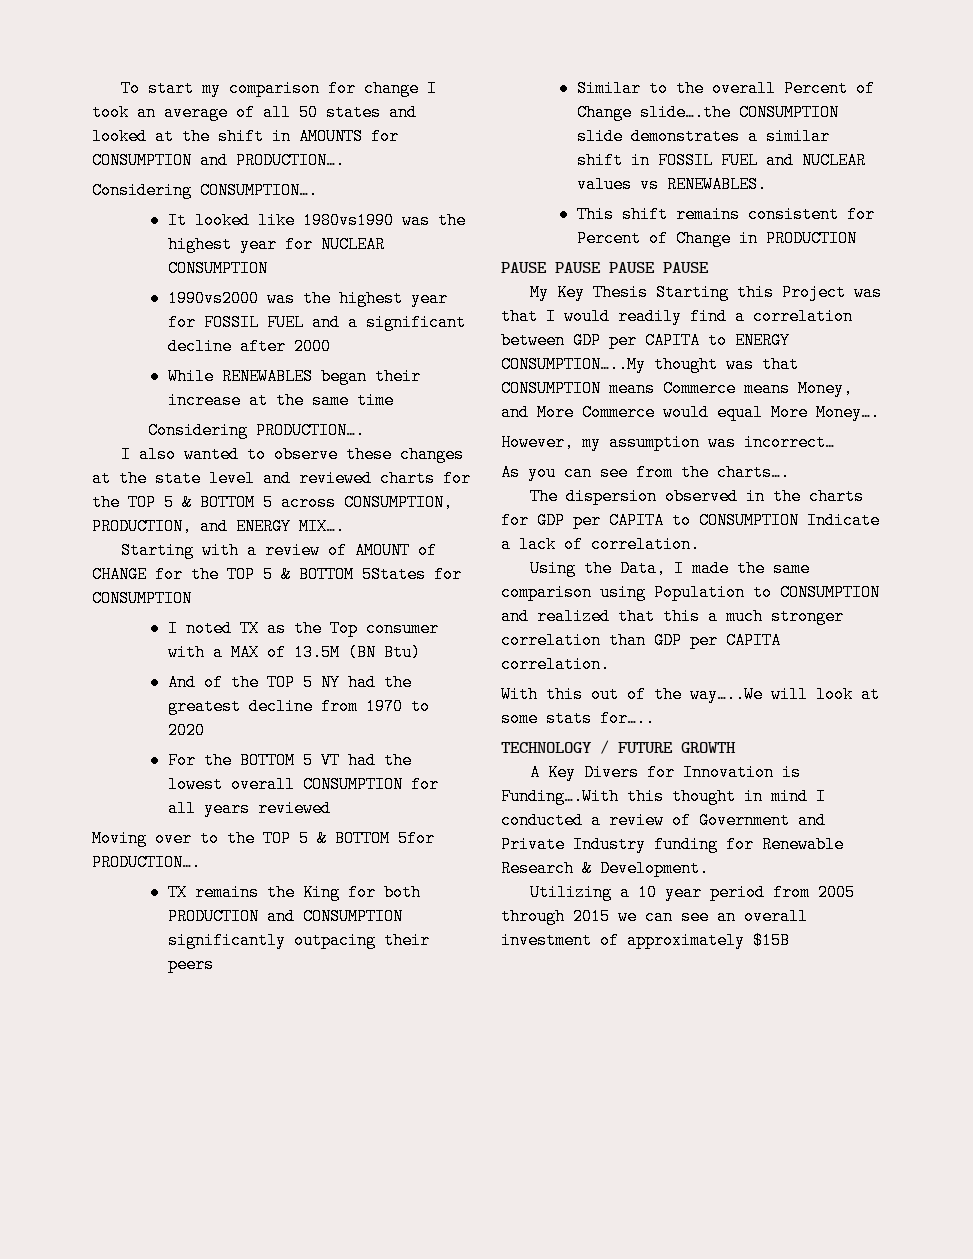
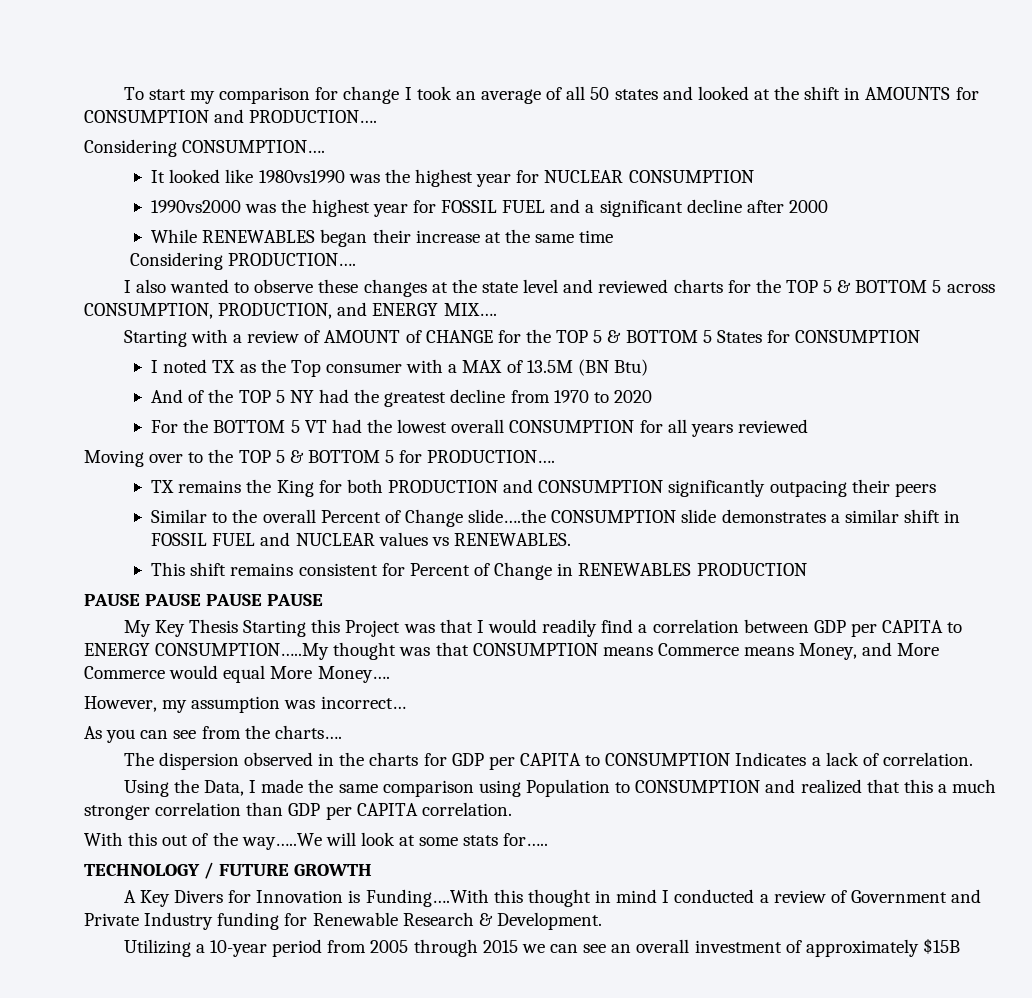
- Starting with a review of AMOUNT of CHANGE for the TOP 5 & BOTTOM 5States for CONSUMPTION
+ Starting with a review of AMOUNT of CHANGE for the TOP 5 & BOTTOM 5 States for CONSUMPTION
- Moving over to the TOP 5 & BOTTOM 5for PRODUCTION….
+ Moving over to the TOP 5 & BOTTOM 5 for PRODUCTION….
- This shift remains consistent for Percent of Change in PRODUCTION
+ This shift remains consistent for Percent of Change in RENEWABLES PRODUCTION
- The dispersion observed in the charts for GDP per CAPITA to CONSUMPTION Indicate a lack of correlation.
+ The dispersion observed in the charts for GDP per CAPITA to CONSUMPTION Indicates a lack of correlation.
- Utilizing a 10 year period from 2005 through 2015 we can see an overall investment of approximately $15B
+ Utilizing a 10-year period from 2005 through 2015 we can see an overall investment of approximately $15B

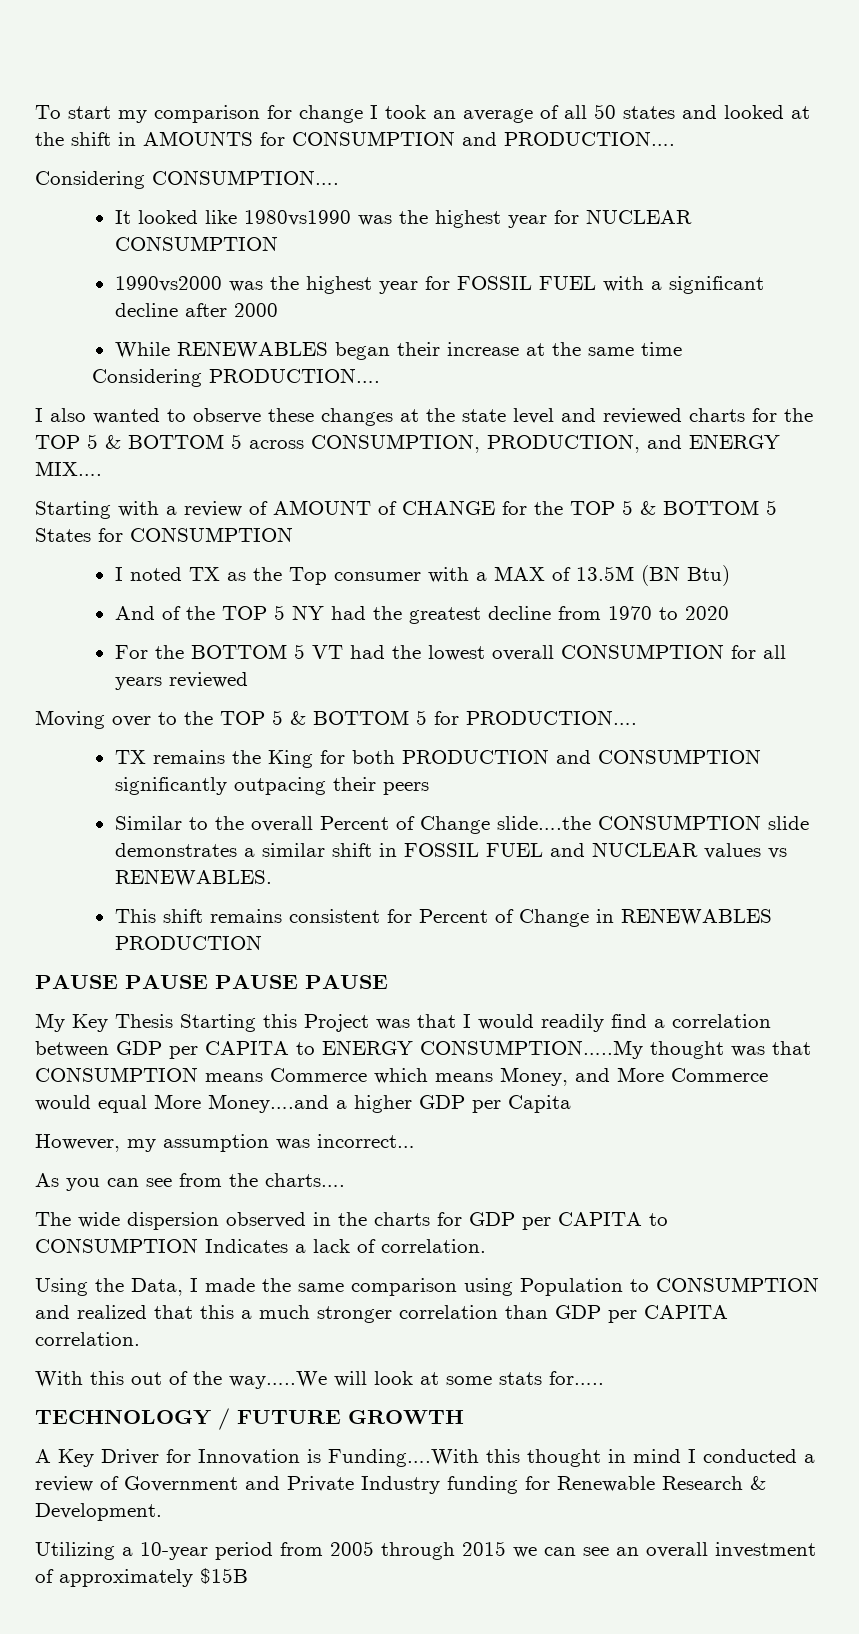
- 1990vs2000 was the highest year for FOSSIL FUEL and a significant decline after 2000
+ 1990vs2000 was the highest year for FOSSIL FUEL with a significant decline after 2000
- My Key Thesis Starting this Project was that I would readily find a correlation between GDP per CAPITA to ENERGY CONSUMPTION…..My thought was that CONSUMPTION means Commerce means Money, and More Commerce would equal More Money….
+ My Key Thesis Starting this Project was that I would readily find a correlation between GDP per CAPITA to ENERGY CONSUMPTION…..My thought was that CONSUMPTION means Commerce which means Money, and More Commerce would equal More Money….and a higher GDP per Capita
- The dispersion observed in the charts for GDP per CAPITA to CONSUMPTION Indicates a lack of correlation.
+ The wide dispersion observed in the charts for GDP per CAPITA to CONSUMPTION Indicates a lack of correlation.
- A Key Divers for Innovation is Funding….With this thought in mind I conducted a review of Government and Private Industry funding for Renewable Research & Development.
+ A Key Driver for Innovation is Funding….With this thought in mind I conducted a review of Government and Private Industry funding for Renewable Research & Development.

